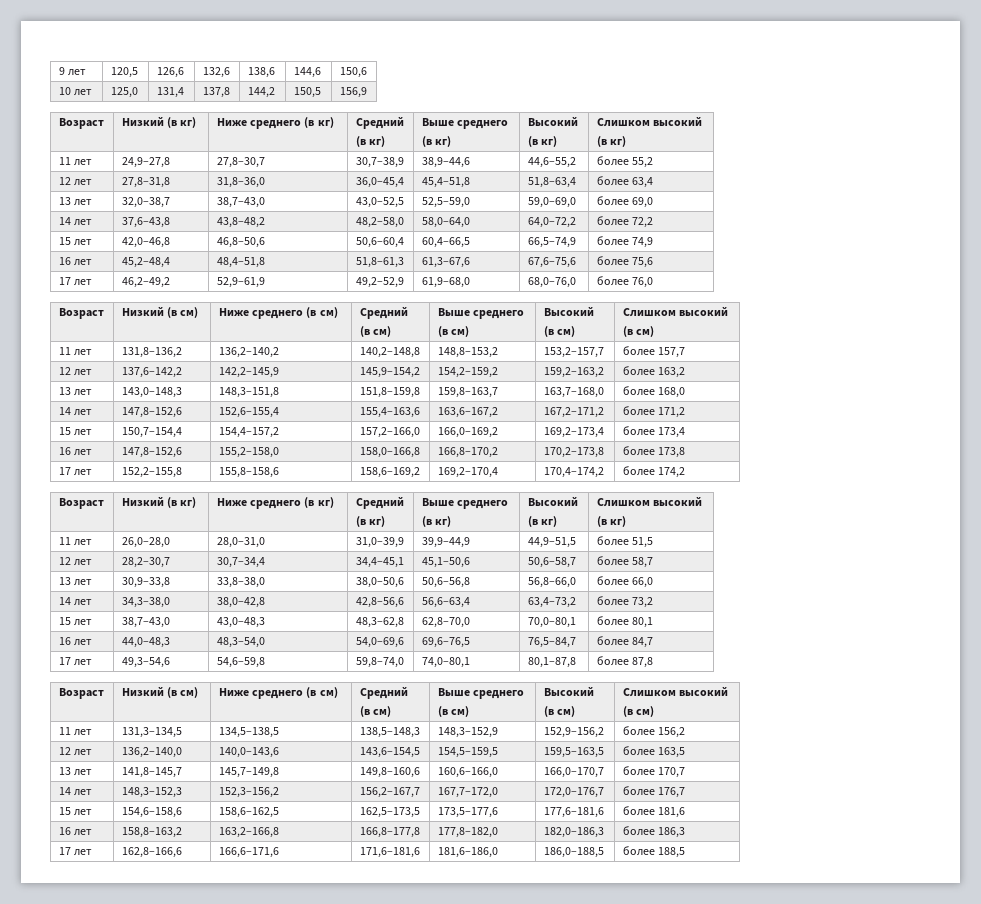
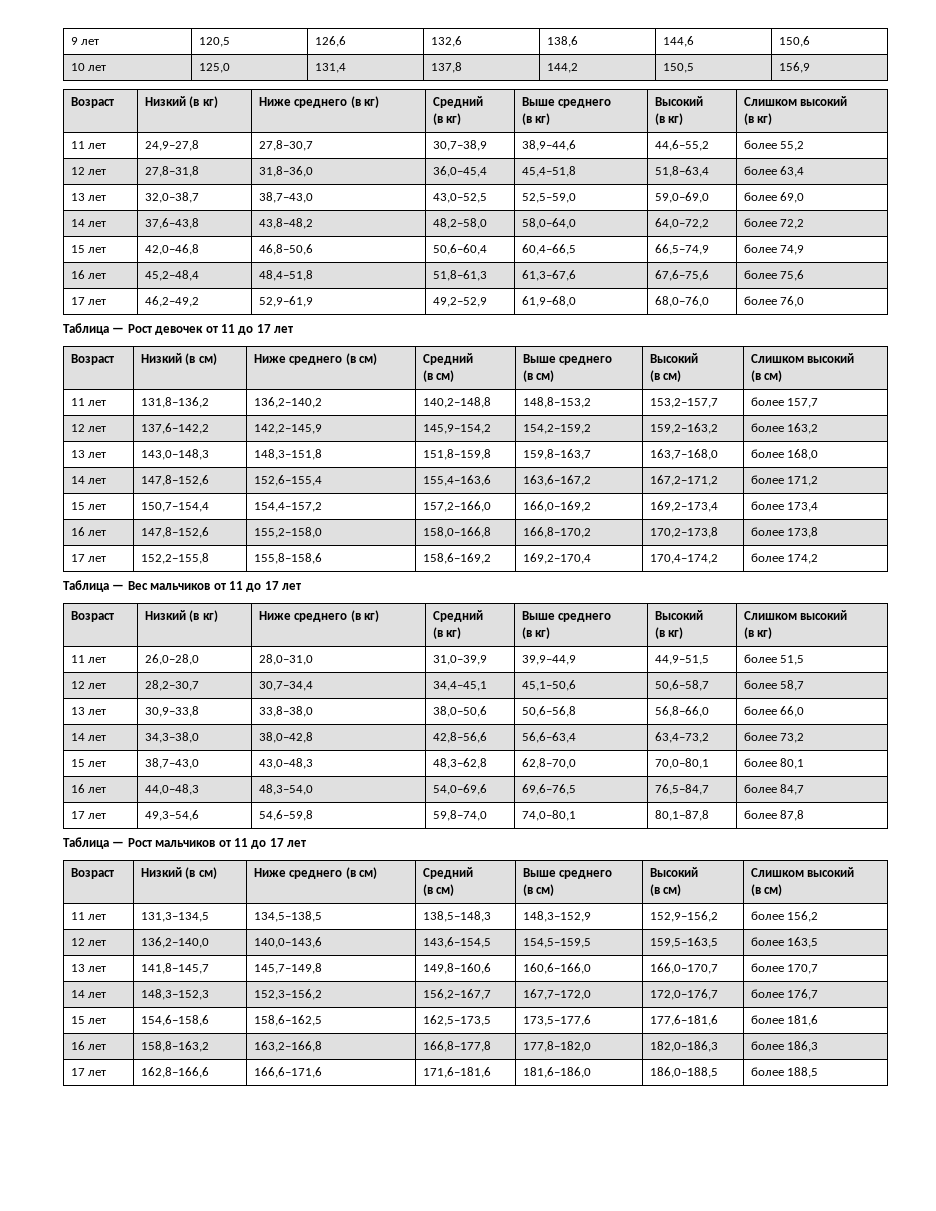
+ Таблица — Рост девочек от 11 до 17 лет
+ Таблица — Вес мальчиков от 11 до 17 лет
+ Таблица — Рост мальчиков от 11 до 17 лет

